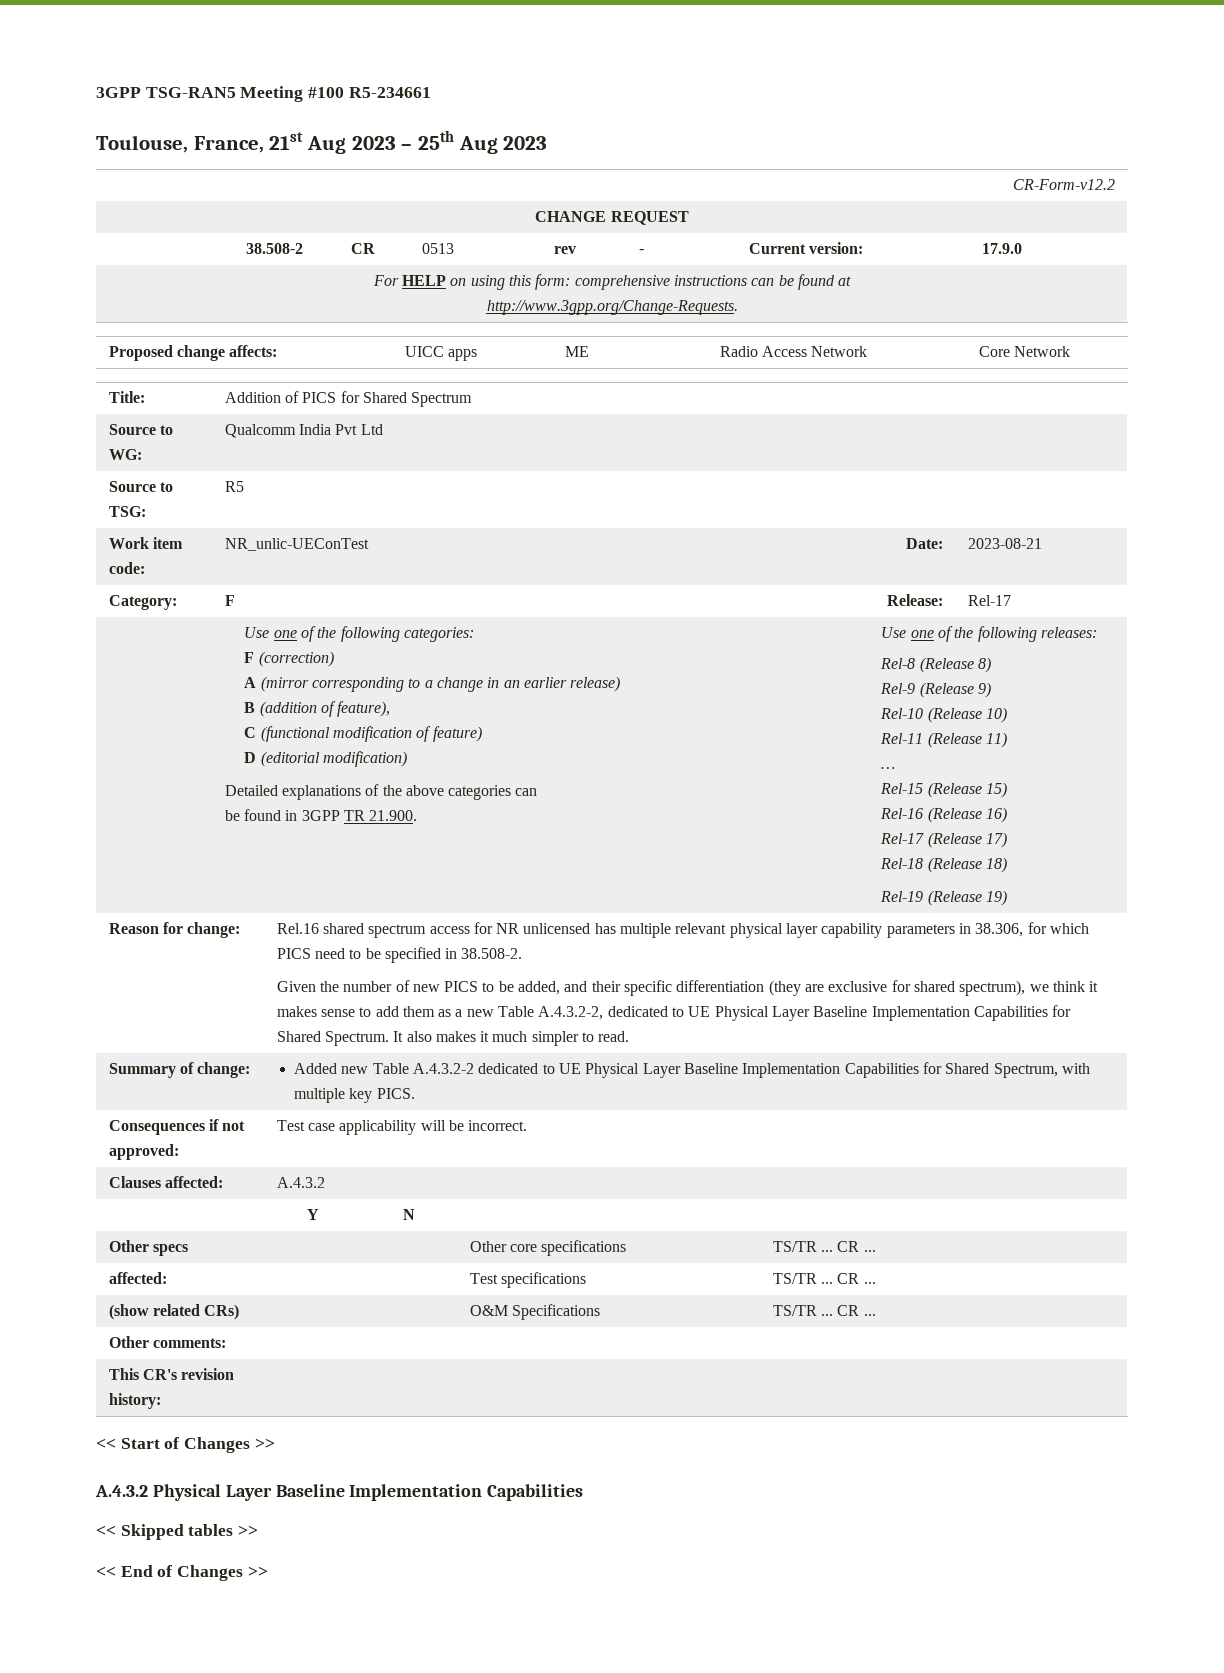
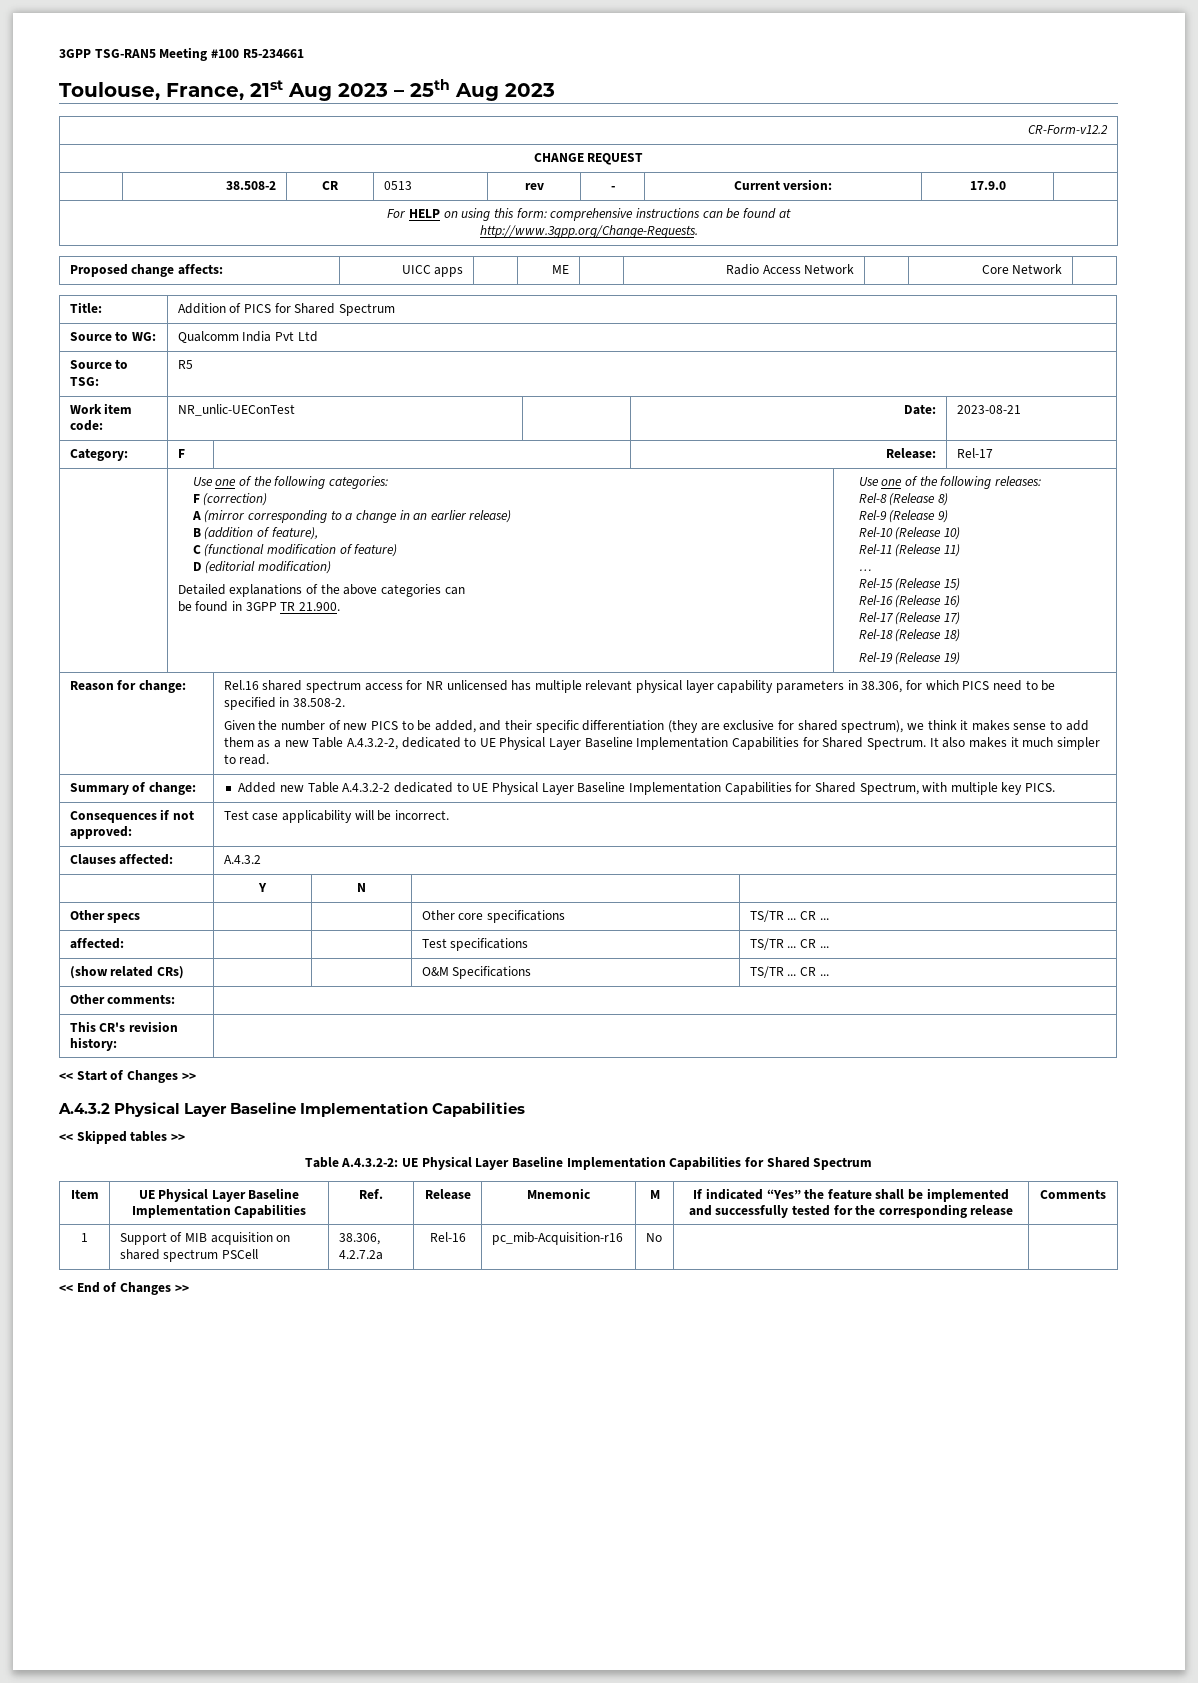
+ Table A.4.3.2-2: UE Physical Layer Baseline Implementation Capabilities for Shared Spectrum
+ Item | UE Physical Layer Baseline Implementation Capabilities | Ref. | Release | Mnemonic | M | If indicated “Yes” the feature shall be implemented and successfully tested for the corresponding release | Comments
+ 1 | Support of MIB acquisition on shared spectrum PSCell | 38.306, 4.2.7.2a | Rel-16 | pc_mib-Acquisition-r16 | No | |

